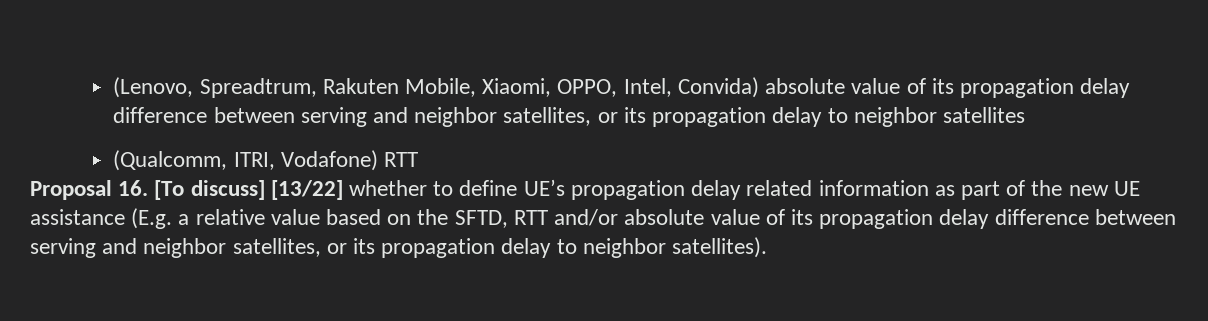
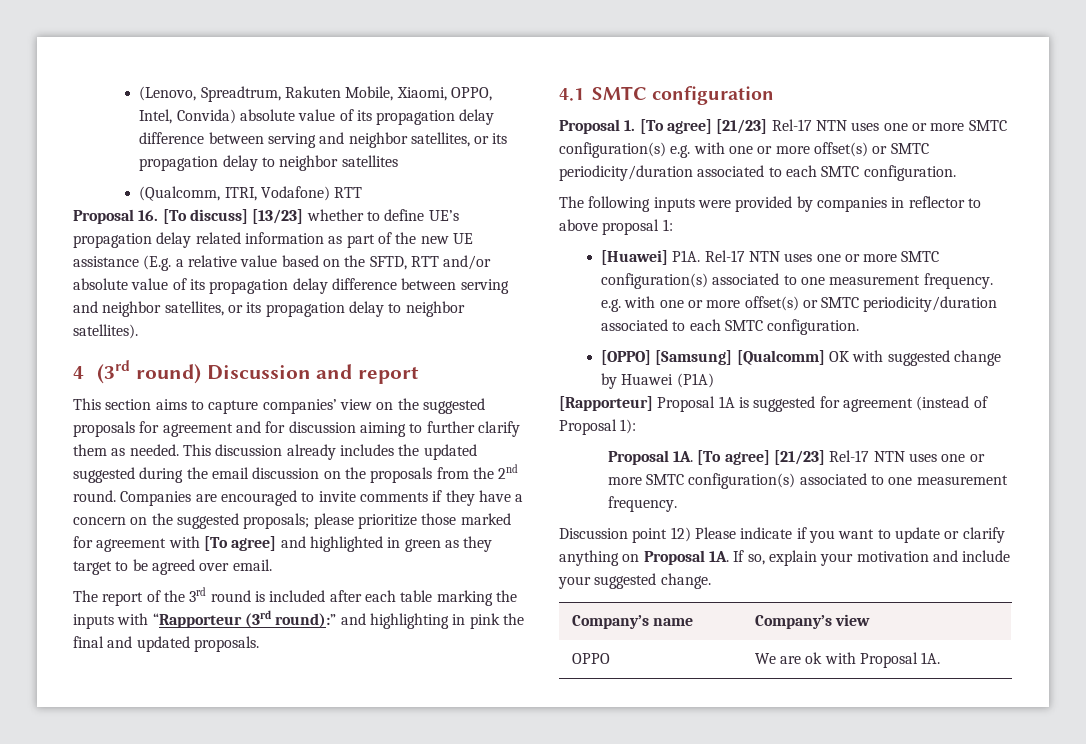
- Proposal 16. [To discuss] [13/22] whether to define UE’s propagation delay related information as part of the new UE assistance (E.g. a relative value based on the SFTD, RTT and/or absolute value of its propagation delay difference between serving and neighbor satellites, or its propagation delay to neighbor satellites).
+ Proposal 16. [To discuss] [13/23] whether to define UE’s propagation delay related information as part of the new UE assistance (E.g. a relative value based on the SFTD, RTT and/or absolute value of its propagation delay difference between serving and neighbor satellites, or its propagation delay to neighbor satellites).
+ 4 (3rd round) Discussion and report
+ This section aims to capture companies’ view on the suggested proposals for agreement and for discussion aiming to further clarify them as needed. This discussion already includes the updated suggested during the email discussion on the proposals from the 2nd round. Companies are encouraged to invite comments if they have a concern on the suggested proposals; please prioritize those marked for agreement with [To agree] and highlighted in green as they target to be agreed over email.
+ The report of the 3rd round is included after each table marking the inputs with “Rapporteur (3rd round):” and highlighting in pink the final and updated proposals.
+ 4.1 SMTC configuration
+ Proposal 1. [To agree] [21/23] Rel-17 NTN uses one or more SMTC configuration(s) e.g. with one or more offset(s) or SMTC periodicity/duration associated to each SMTC configuration.
+ The following inputs were provided by companies in reflector to above proposal 1:
+ [Huawei] P1A. Rel-17 NTN uses one or more SMTC configuration(s) associated to one measurement frequency. e.g. with one or more offset(s) or SMTC periodicity/duration associated to each SMTC configuration.
+ [OPPO] [Samsung] [Qualcomm] OK with suggested change by Huawei (P1A)
+ [Rapporteur] Proposal 1A is suggested for agreement (instead of Proposal 1):
+ Proposal 1A. [To agree] [21/23] Rel-17 NTN uses one or more SMTC configuration(s) associated to one measurement frequency.
+ Discussion point 12) Please indicate if you want to update or clarify anything on Proposal 1A. If so, explain your motivation and include your suggested change.
+ Company’s name | Company’s view
+ OPPO | We are ok with Proposal 1A.

